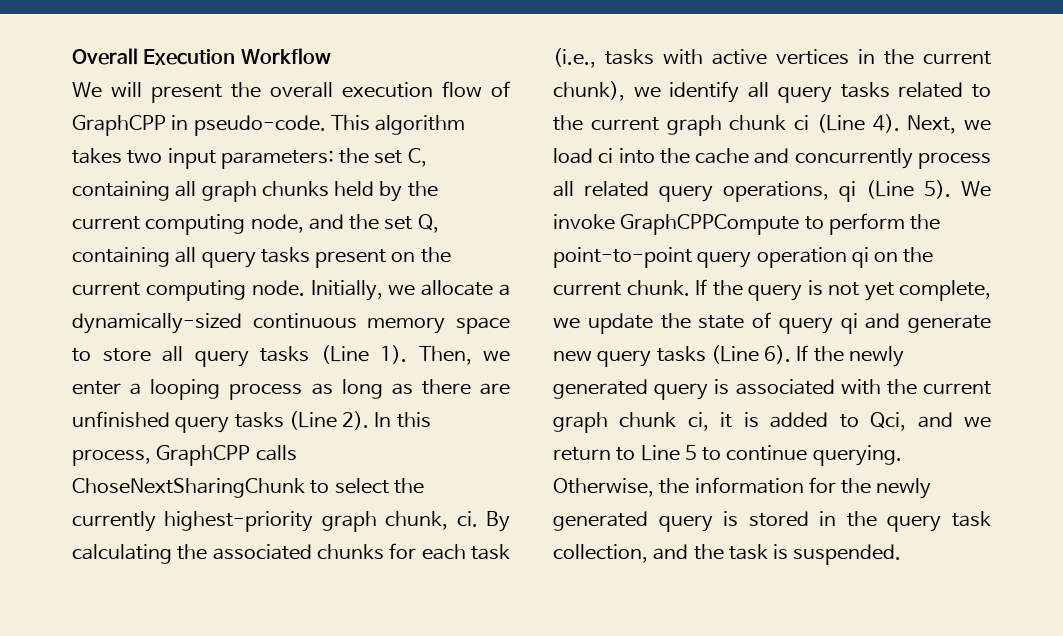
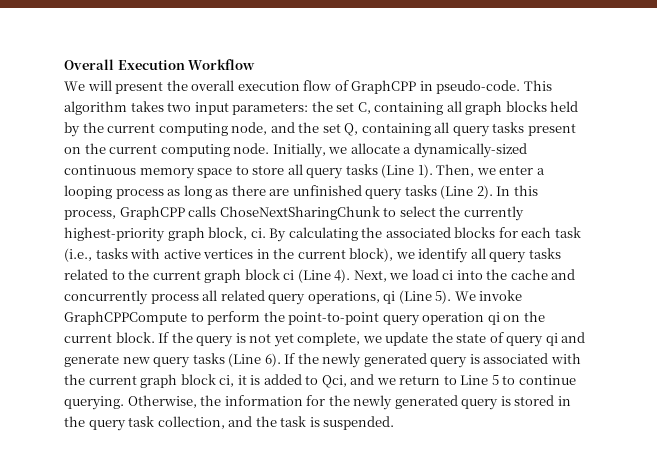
- This algorithm takes two input parameters: the set C, containing all graph chunks held by the current computing node, and the set Q, containing all query tasks present on the current computing node.
+ This algorithm takes two input parameters: the set C, containing all graph blocks held by the current computing node, and the set Q, containing all query tasks present on the current computing node.
- In this process, GraphCPP calls ChoseNextSharingChunk to select the currently highest-priority graph chunk, ci.
+ In this process, GraphCPP calls ChoseNextSharingChunk to select the currently highest-priority graph block, ci.
- By calculating the associated chunks for each task (i.e., tasks with active vertices in the current chunk), we identify all query tasks related to the current graph chunk ci (Line 4).
+ By calculating the associated blocks for each task (i.e., tasks with active vertices in the current block), we identify all query tasks related to the current graph block ci (Line 4).
- We invoke GraphCPPCompute to perform the point-to-point query operation qi on the current chunk.
+ We invoke GraphCPPCompute to perform the point-to-point query operation qi on the current block.
- If the newly generated query is associated with the current graph chunk ci, it is added to Qci, and we return to Line 5 to continue querying.
+ If the newly generated query is associated with the current graph block ci, it is added to Qci, and we return to Line 5 to continue querying.

